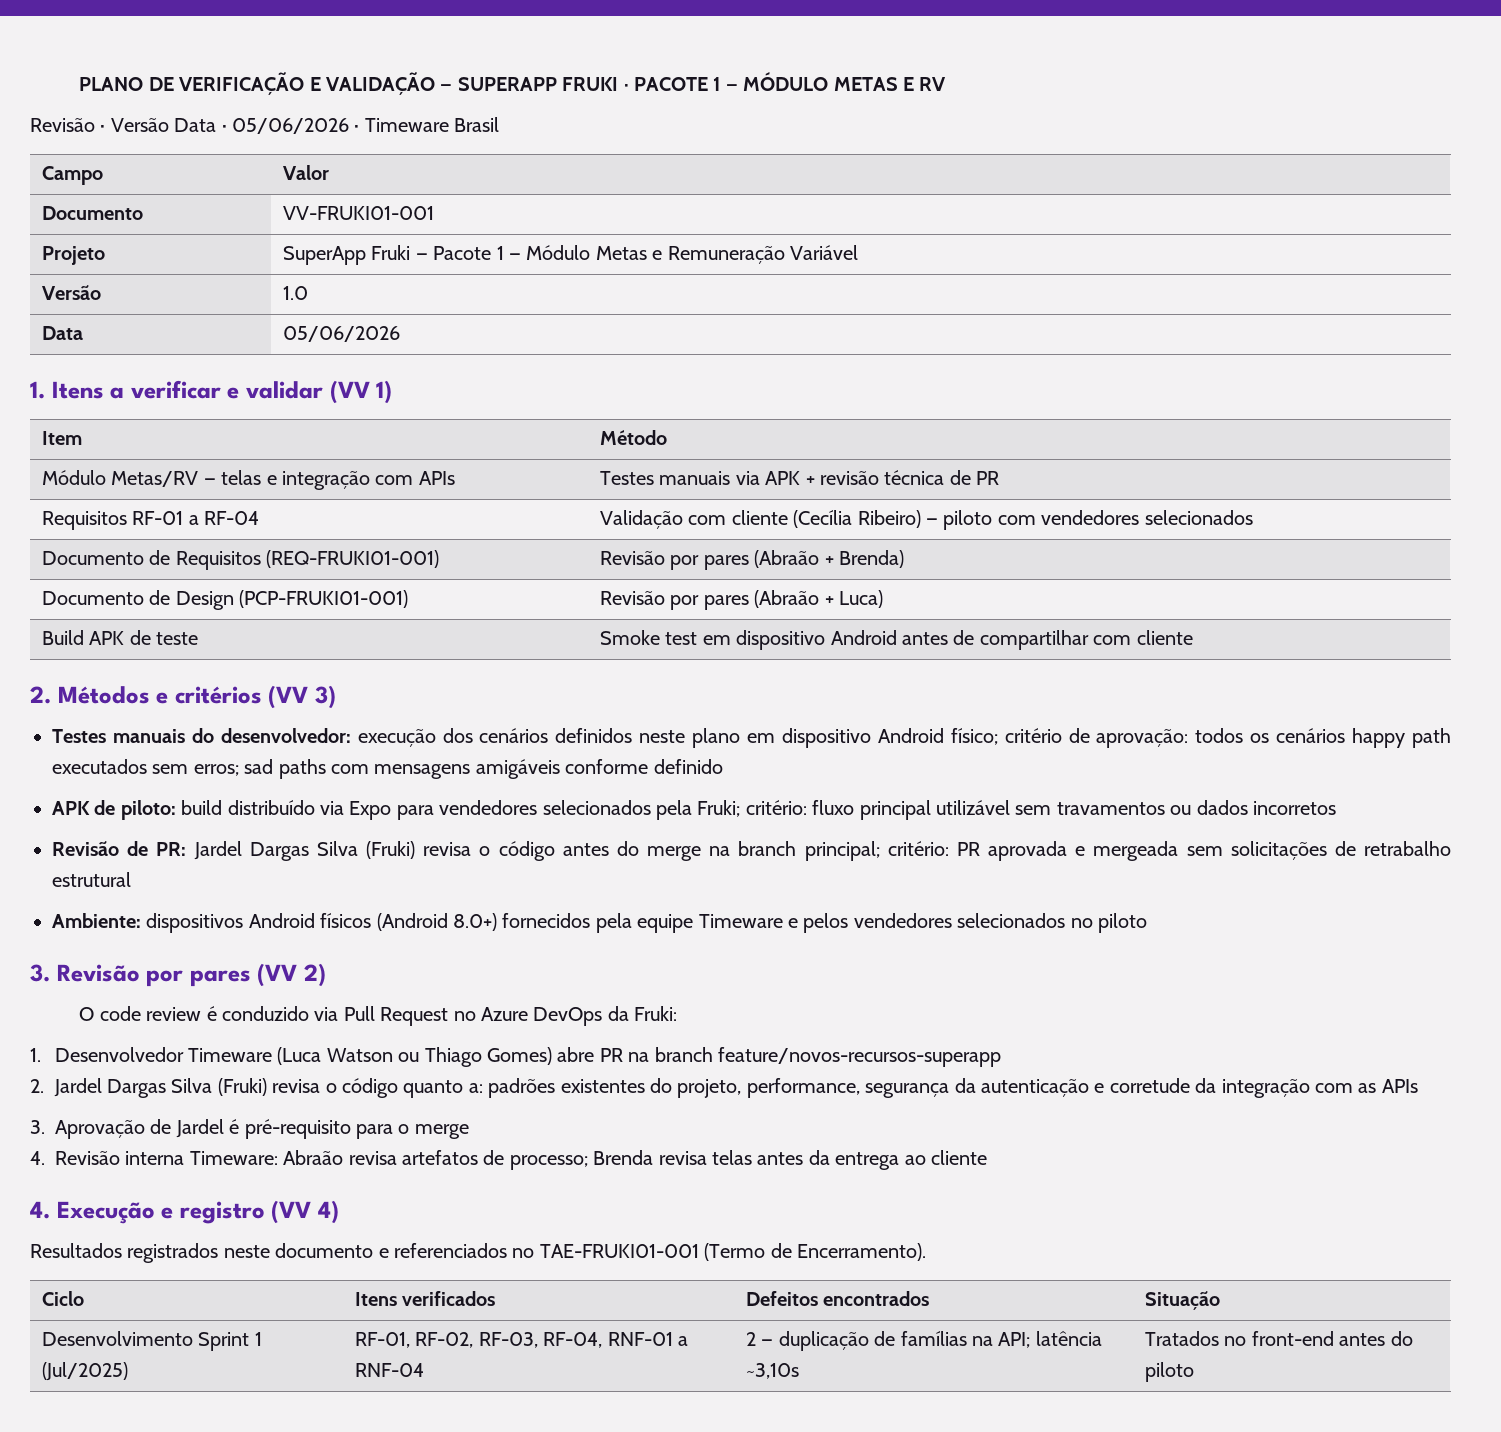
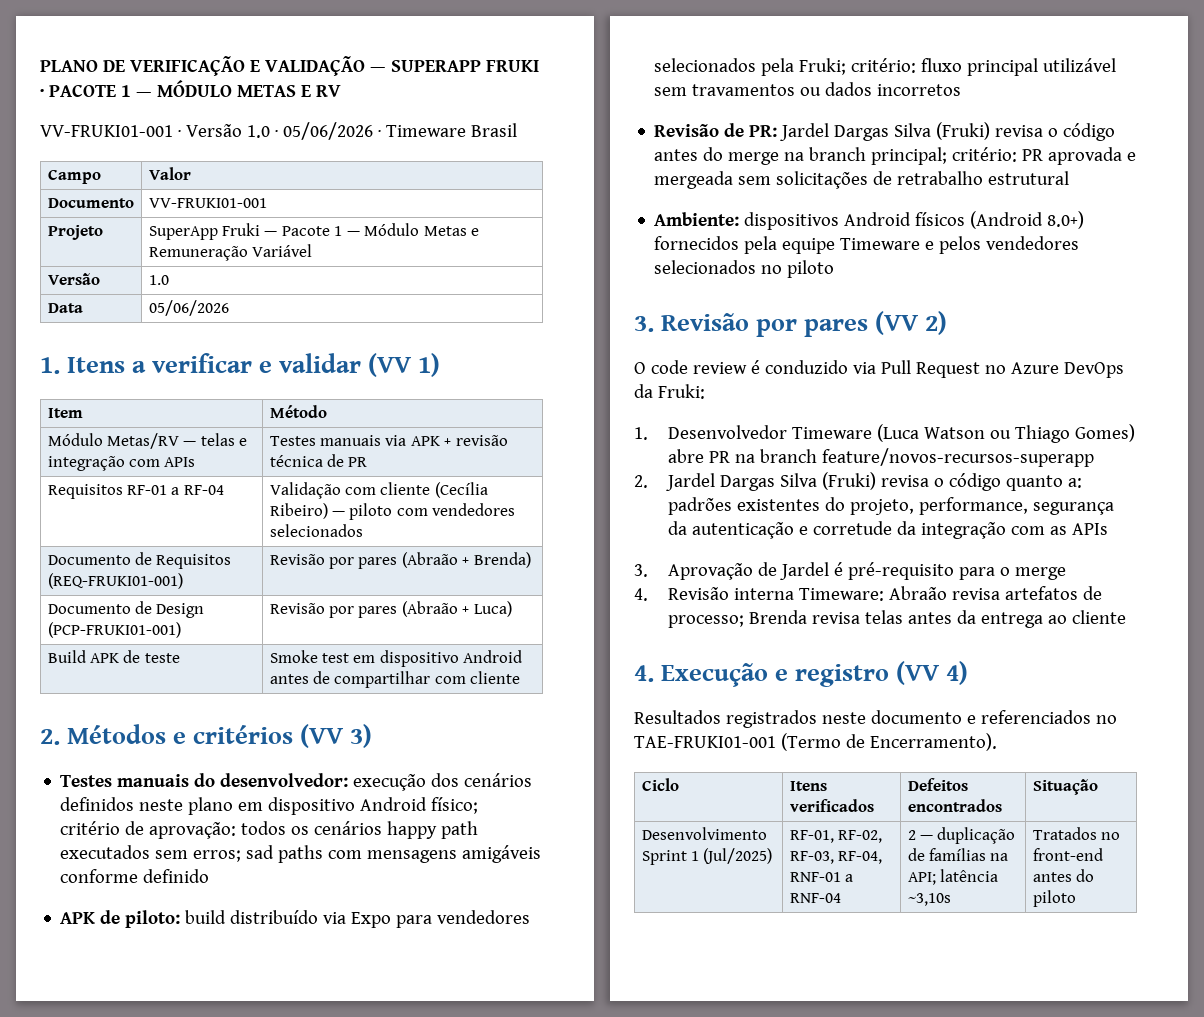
- Revisão · Versão Data · 05/06/2026 · Timeware Brasil
+ VV-FRUKI01-001 · Versão 1.0 · 05/06/2026 · Timeware Brasil

